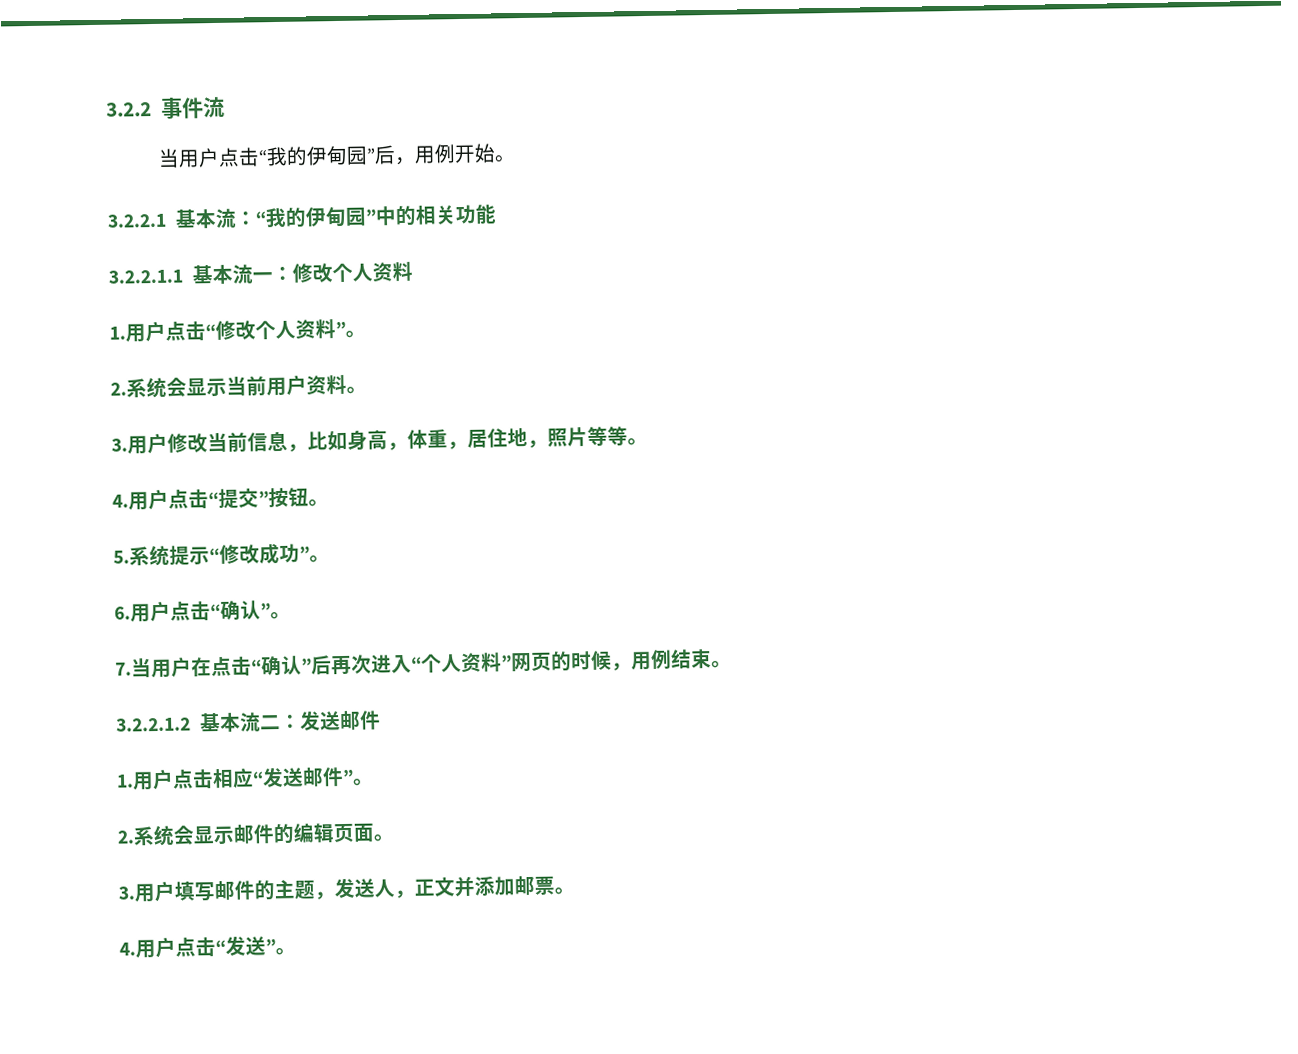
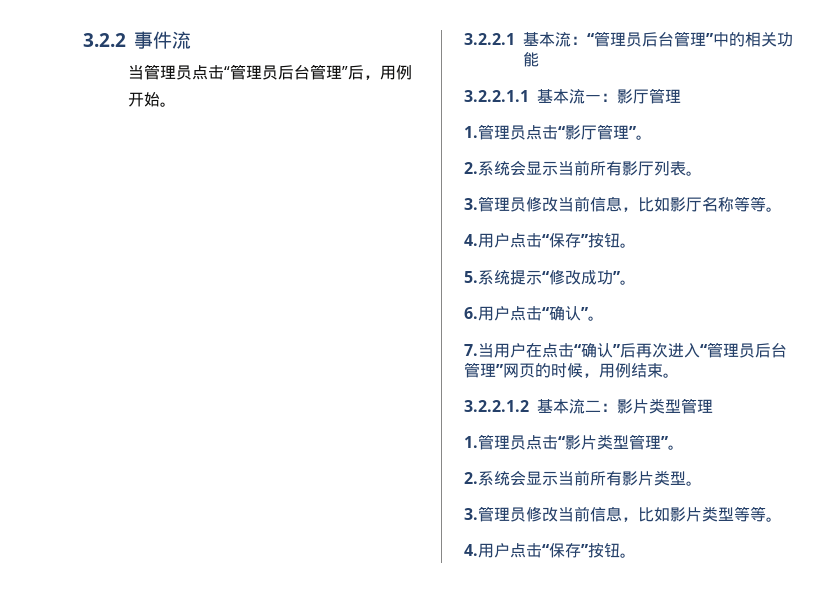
- 当用户点击“我的伊甸园”后，用例开始。
+ 当管理员点击“管理员后台管理”后，用例开始。
- 3.2.2.1基本流：“我的伊甸园”中的相关功能
+ 3.2.2.1基本流：“管理员后台管理”中的相关功能
- 3.2.2.1.1基本流一：修改个人资料
- 1.用户点击“修改个人资料”。
- 2.系统会显示当前用户资料。
- 3.用户修改当前信息，比如身高，体重，居住地，照片等等。
- 4.用户点击“提交”按钮。
+ 3.2.2.1.1基本流一：影厅管理
+ 1.管理员点击“影厅管理”。
+ 2.系统会显示当前所有影厅列表。
+ 3.管理员修改当前信息，比如影厅名称等等。
+ 4.用户点击“保存”按钮。
- 7.当用户在点击“确认”后再次进入“个人资料”网页的时候，用例结束。
+ 7.当用户在点击“确认”后再次进入“管理员后台管理”网页的时候，用例结束。
- 3.2.2.1.2基本流二：发送邮件
- 1.用户点击相应“发送邮件”。
- 2.系统会显示邮件的编辑页面。
- 3.用户填写邮件的主题，发送人，正文并添加邮票。
- 4.用户点击“发送”。
+ 3.2.2.1.2基本流二：影片类型管理
+ 1.管理员点击“影片类型管理”。
+ 2.系统会显示当前所有影片类型。
+ 3.管理员修改当前信息，比如影片类型等等。
+ 4.用户点击“保存”按钮。

